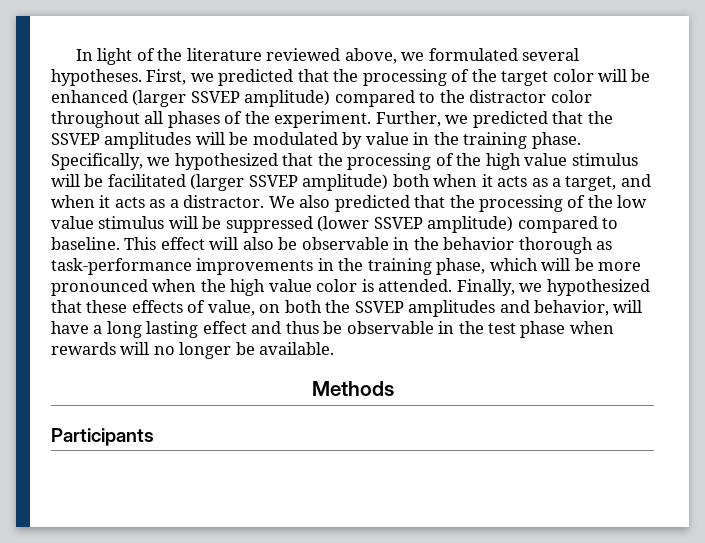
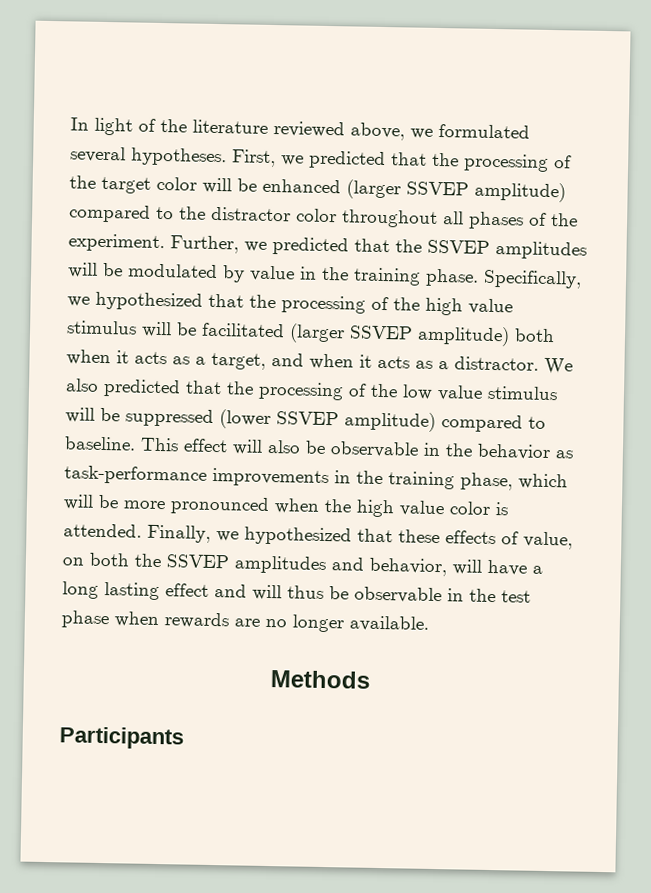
- This effect will also be observable in the behavior thorough as task-performance improvements in the training phase, which will be more pronounced when the high value color is attended.
+ This effect will also be observable in the behavior as task-performance improvements in the training phase, which will be more pronounced when the high value color is attended.
- Finally, we hypothesized that these effects of value, on both the SSVEP amplitudes and behavior, will have a long lasting effect and thus be observable in the test phase when rewards will no longer be available.
+ Finally, we hypothesized that these effects of value, on both the SSVEP amplitudes and behavior, will have a long lasting effect and will thus be observable in the test phase when rewards are no longer available.

